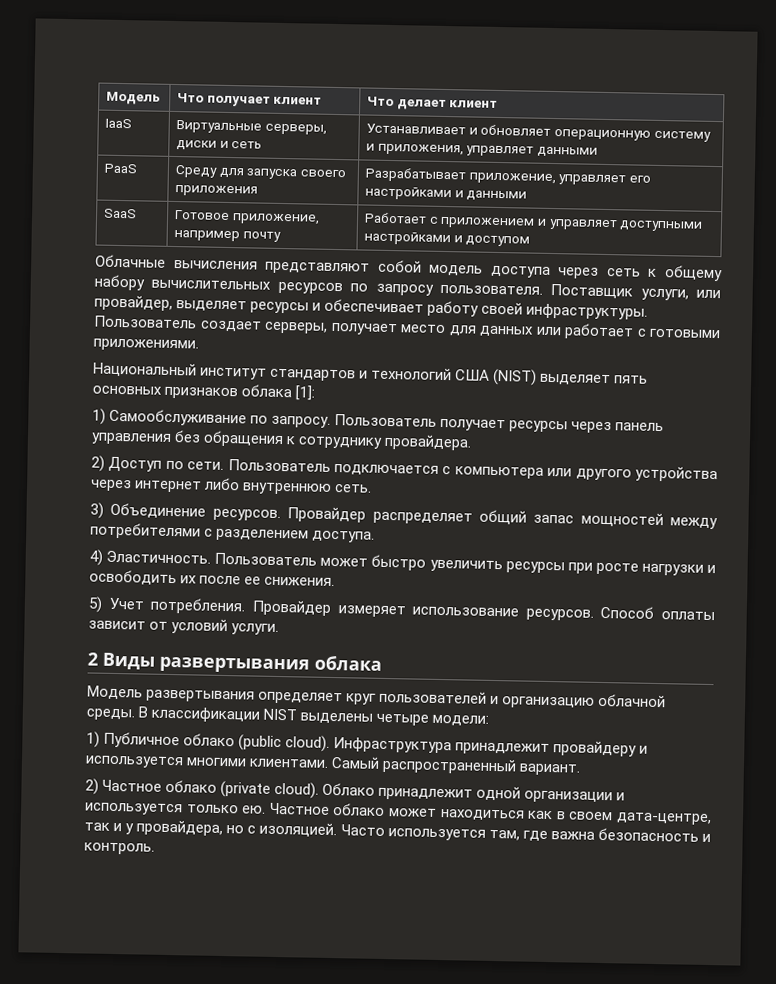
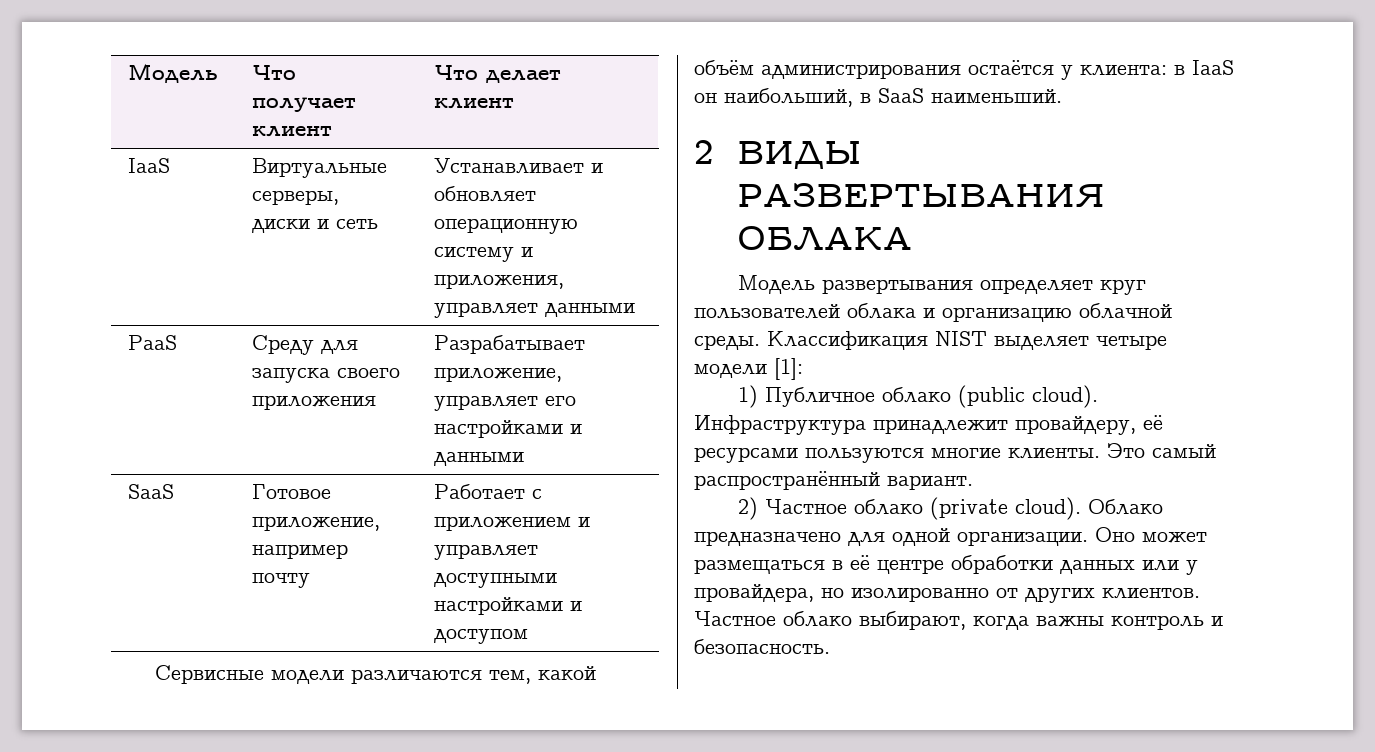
- Облачные вычисления представляют собой модель доступа через сеть к общему набору вычислительных ресурсов по запросу пользователя. Поставщик услуги, или провайдер, выделяет ресурсы и обеспечивает работу своей инфраструктуры. Пользователь создает серверы, получает место для данных или работает с готовыми приложениями.
- Национальный институт стандартов и технологий США (NIST) выделяет пять основных признаков облака [1]:
- 1) Самообслуживание по запросу. Пользователь получает ресурсы через панель управления без обращения к сотруднику провайдера.
- 2) Доступ по сети. Пользователь подключается с компьютера или другого устройства через интернет либо внутреннюю сеть.
- 3) Объединение ресурсов. Провайдер распределяет общий запас мощностей между потребителями с разделением доступа.
- 4) Эластичность. Пользователь может быстро увеличить ресурсы при росте нагрузки и освободить их после ее снижения.
- 5) Учет потребления. Провайдер измеряет использование ресурсов. Способ оплаты зависит от условий услуги.
- 2 Виды развертывания облака
+ Сервисные модели различаются тем, какой объём администрирования остаётся у клиента: в IaaS он наибольший, в SaaS наименьший.
+ 2 ВИДЫ РАЗВЕРТЫВАНИЯ ОБЛАКА
- Модель развертывания определяет круг пользователей и организацию облачной среды.
+ Модель развертывания определяет круг пользователей облака и организацию облачной среды.
- В классификации NIST выделены четыре модели:
+ Классификация NIST выделяет четыре модели [1]:
- Инфраструктура принадлежит провайдеру и используется многими клиентами. Самый распространенный вариант.
+ Инфраструктура принадлежит провайдеру, её ресурсами пользуются многие клиенты. Это самый распространённый вариант.
- Облако принадлежит одной организации и используется только ею. Частное облако может находиться как в своем дата-центре, так и у провайдера, но с изоляцией. Часто используется там, где важна безопасность и контроль.
+ Облако предназначено для одной организации. Оно может размещаться в её центре обработки данных или у провайдера, но изолированно от других клиентов. Частное облако выбирают, когда важны контроль и безопасность.

